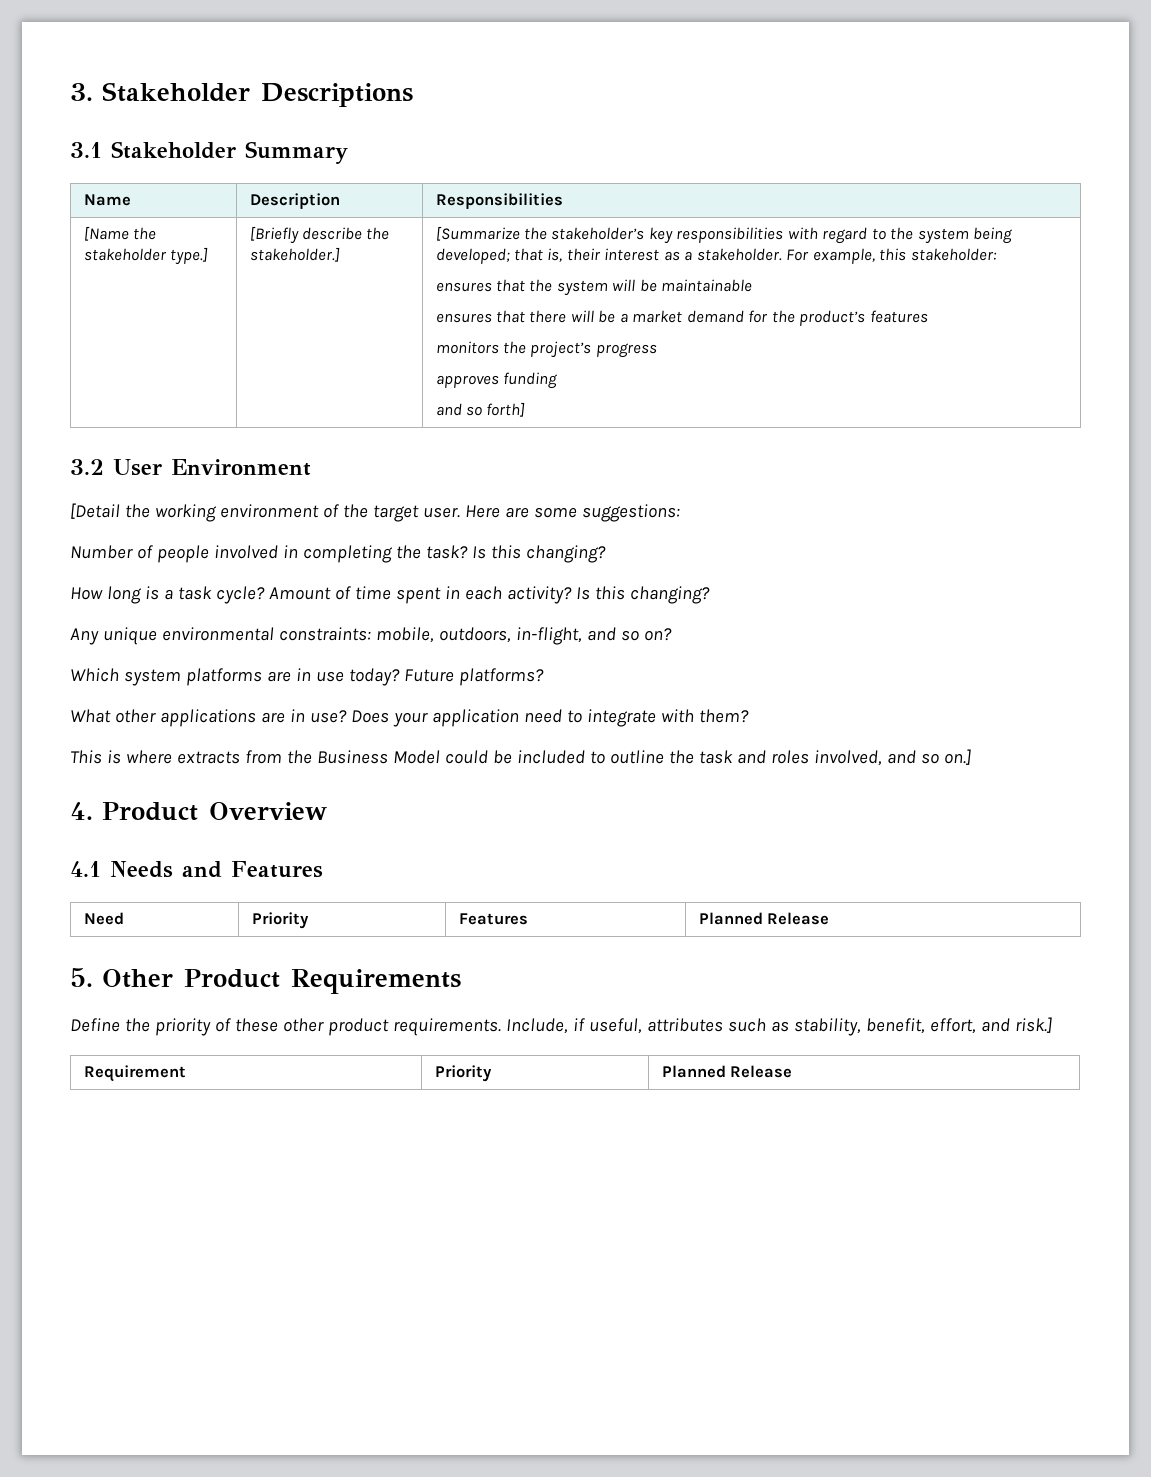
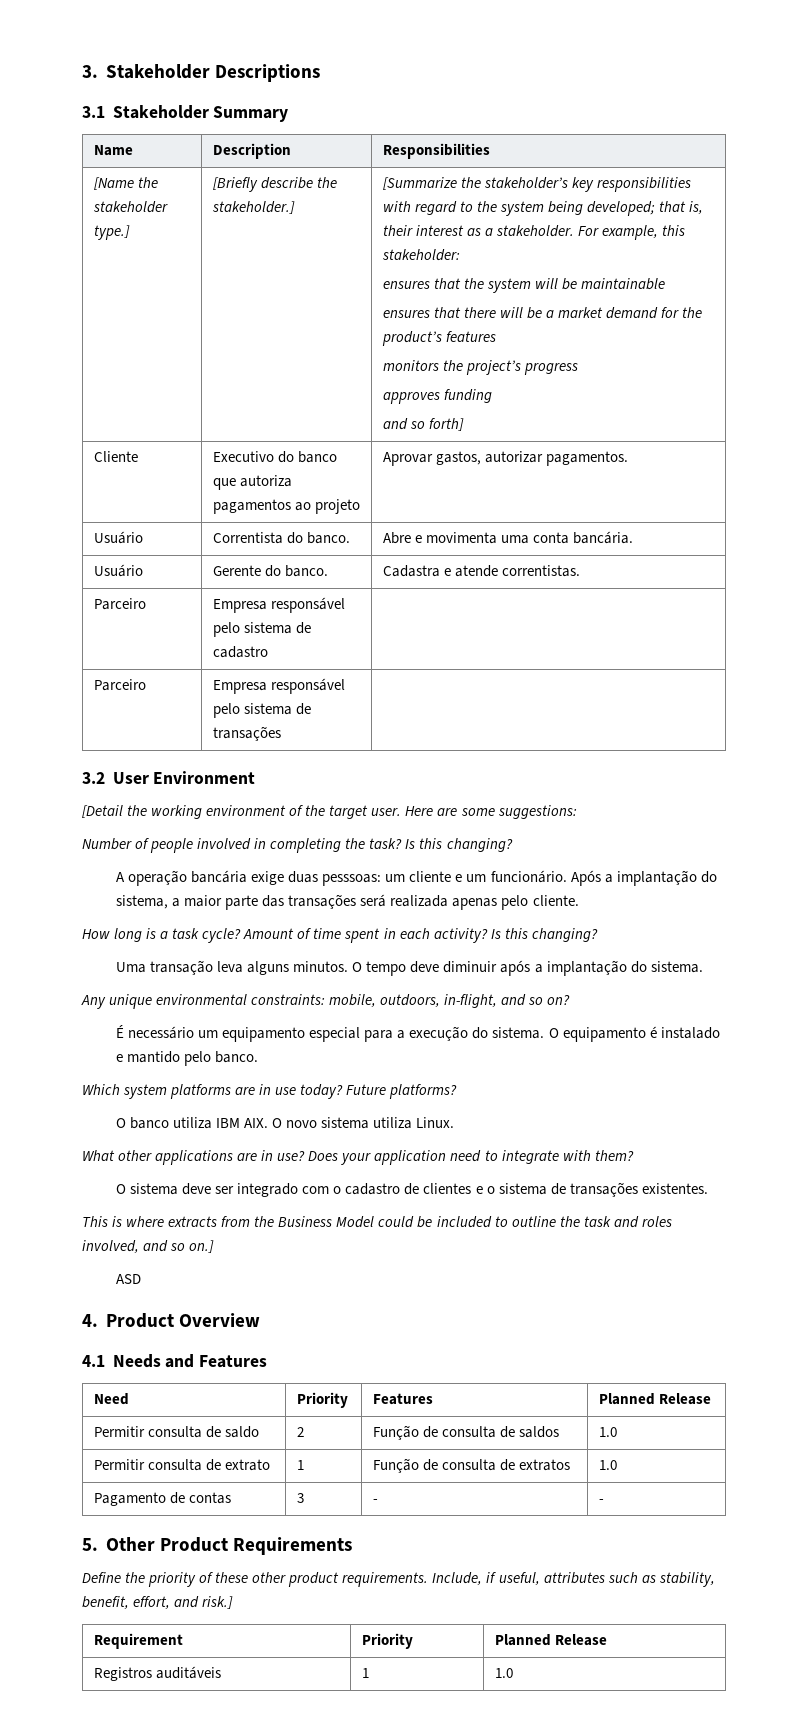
+ Cliente | Executivo do banco que autoriza pagamentos ao projeto | Aprovar gastos, autorizar pagamentos.
+ Usuário | Correntista do banco. | Abre e movimenta uma conta bancária.
+ Usuário | Gerente do banco. | Cadastra e atende correntistas.
+ Parceiro | Empresa responsável pelo sistema de cadastro |
+ Parceiro | Empresa responsável pelo sistema de transações |
+ A operação bancária exige duas pesssoas: um cliente e um funcionário. Após a implantação do sistema, a maior parte das transações será realizada apenas pelo cliente.
+ Uma transação leva alguns minutos. O tempo deve diminuir após a implantação do sistema.
+ É necessário um equipamento especial para a execução do sistema. O equipamento é instalado e mantido pelo banco.
+ O banco utiliza IBM AIX. O novo sistema utiliza Linux.
+ O sistema deve ser integrado com o cadastro de clientes e o sistema de transações existentes.
+ ASD
+ Permitir consulta de saldo | 2 | Função de consulta de saldos | 1.0
+ Permitir consulta de extrato | 1 | Função de consulta de extratos | 1.0
+ Pagamento de contas | 3 | - | -
+ Registros auditáveis | 1 | 1.0

